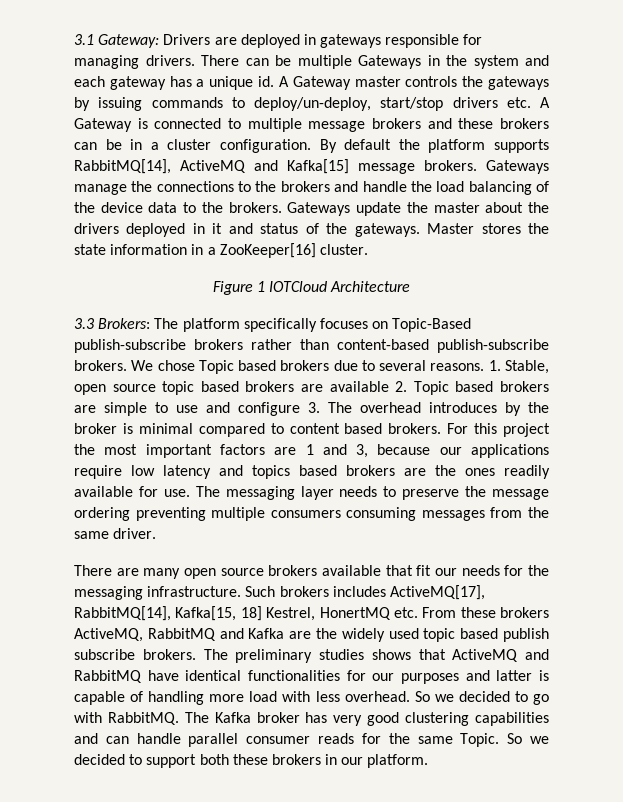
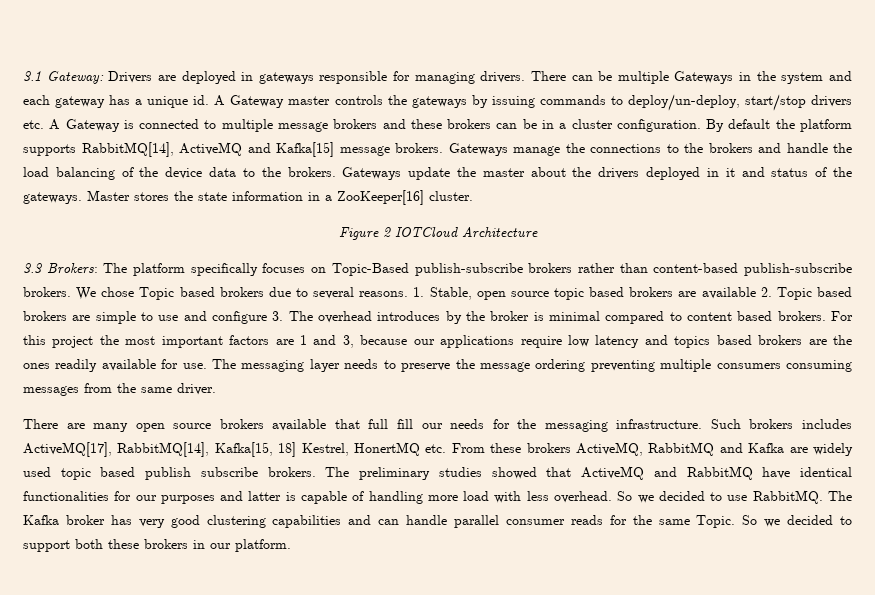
- Figure 1 IOTCloud Architecture
+ Figure 2 IOTCloud Architecture
- There are many open source brokers available that fit our needs for the messaging infrastructure.
+ There are many open source brokers available that full fill our needs for the messaging infrastructure.
- Such brokers includes ActiveMQ[17], RabbitMQ[14], Kafka[15, 18] Kestrel, HonertMQ etc. From these brokers ActiveMQ, RabbitMQ and Kafka are the widely used topic based publish subscribe brokers.
+ Such brokers includes ActiveMQ[17], RabbitMQ[14], Kafka[15, 18] Kestrel, HonertMQ etc. From these brokers ActiveMQ, RabbitMQ and Kafka are widely used topic based publish subscribe brokers.
- The preliminary studies shows that ActiveMQ and RabbitMQ have identical functionalities for our purposes and latter is capable of handling more load with less overhead.
+ The preliminary studies showed that ActiveMQ and RabbitMQ have identical functionalities for our purposes and latter is capable of handling more load with less overhead.
- So we decided to go with RabbitMQ.
+ So we decided to use RabbitMQ.

